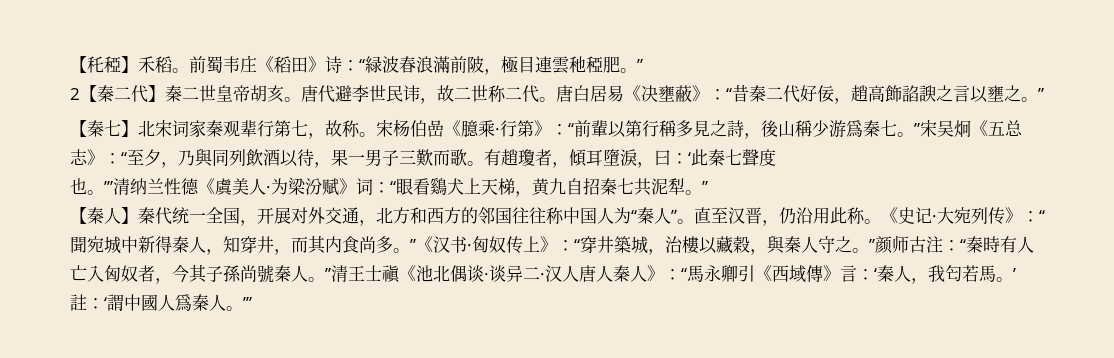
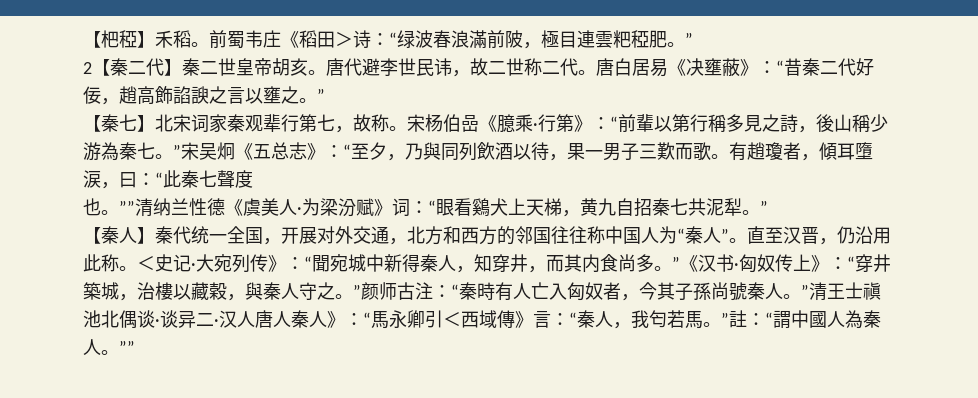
- 【秅稏】禾稻。
+ 【杷稏】禾稻。
- 前蜀韦庄《稻田》诗：“緑波春浪滿前陂，極目連雲䄬稏肥。”
+ 前蜀韦庄《稻田＞诗：“绿波春浪滿前陂，極目連雲粑稏肥。”
- 宋杨伯嵒《臆乘·行第》：“前輩以第行稱多見之詩，後山稱少游爲秦七。”宋吴炯《五总志》：“至夕，乃與同列飲酒以待，果一男子三歎而歌。
+ 宋杨伯嵒《臆乘·行第》：“前輩以第行稱多見之詩，後山稱少游為秦七。”宋吴炯《五总志》：“至夕，乃與同列飲酒以待，果一男子三歎而歌。
- 有趙瓊者，傾耳墮淚，曰：‘此秦七聲度
+ 有趙瓊者，傾耳墮涙，曰：“此秦七聲度
- 也。’”清纳兰性德《虞美人·为梁汾赋》词：“眼看鷄犬上天梯，黄九自招秦七共泥犁。”
+ 也。””清纳兰性德《虞美人·为梁汾赋》词：“眼看鷄犬上天梯，黄九自招秦七共泥犁。”
- 《史记·大宛列传》：
+ ＜史记·大宛列传》：
- “秦時有人亡入匈奴者，今其子孫尚號秦人。”清王士禛《池北偶谈·谈异二·汉人唐人秦人》：
+ “秦時有人亡入匈奴者，今其子孫尚號秦人。”清王士禛池北偶谈·谈异二·汉人唐人秦人》：
- “馬永卿引《西域傳》言：
+ “馬永卿引＜西域傳》言：
- ‘秦人，我匄若馬。’註：‘謂中國人爲秦人。’”
+ “秦人，我匄若馬。”註：“謂中國人為秦人。””

